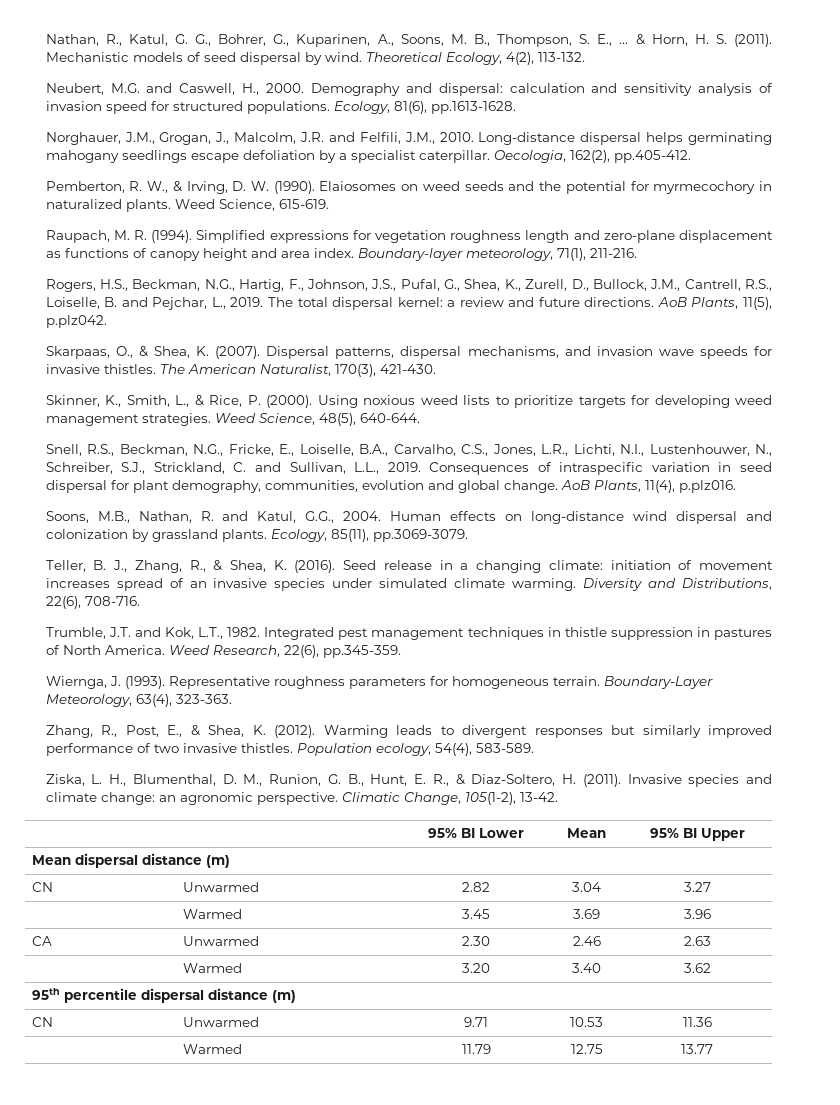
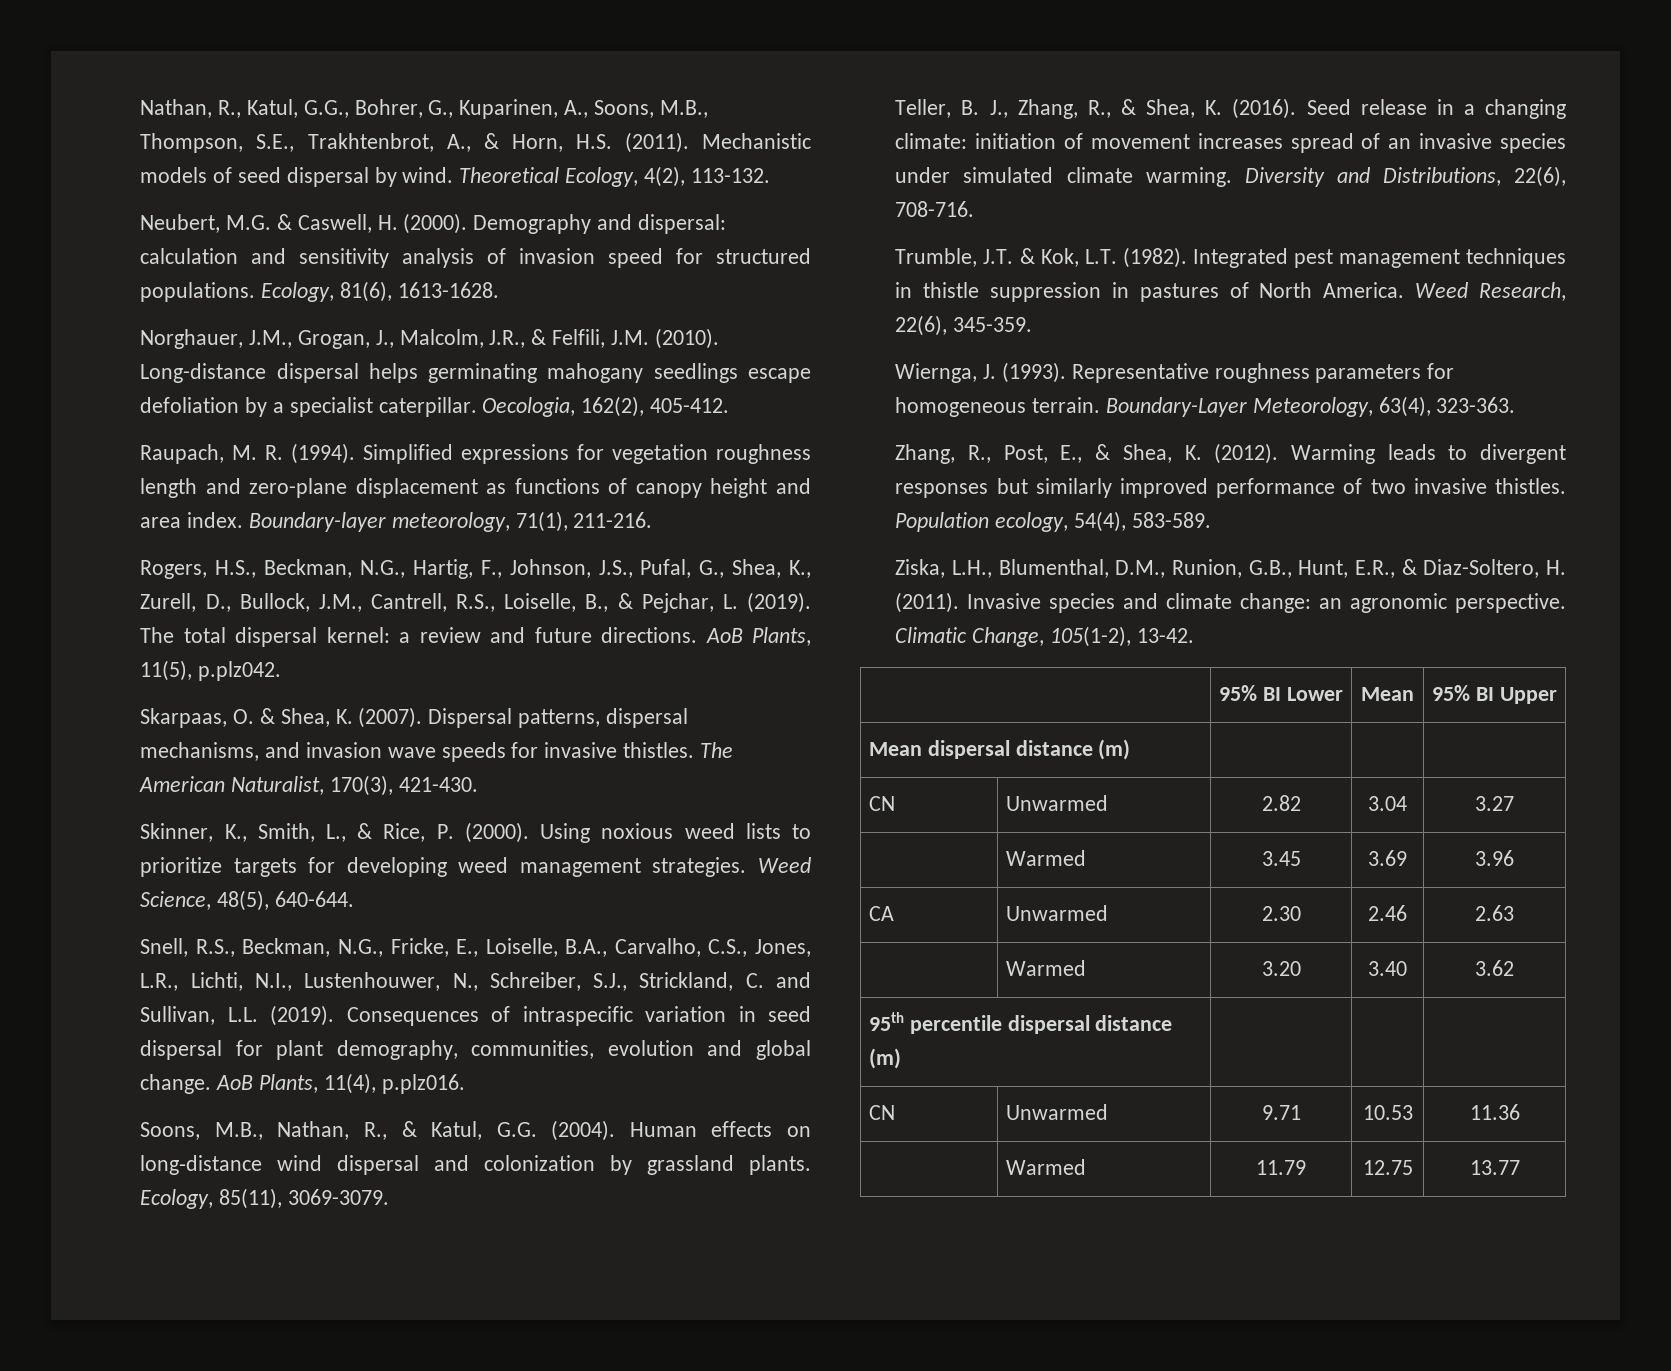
- Nathan, R., Katul, G. G., Bohrer, G., Kuparinen, A., Soons, M. B., Thompson, S. E., ... & Horn, H. S. (2011).
+ Nathan, R., Katul, G.G., Bohrer, G., Kuparinen, A., Soons, M.B., Thompson, S.E., Trakhtenbrot, A., & Horn, H.S. (2011).
- Neubert, M.G. and Caswell, H., 2000.
+ Neubert, M.G. & Caswell, H. (2000).
- Ecology, 81(6), pp.1613-1628.
+ Ecology, 81(6), 1613-1628.
- Norghauer, J.M., Grogan, J., Malcolm, J.R. and Felfili, J.M., 2010.
+ Norghauer, J.M., Grogan, J., Malcolm, J.R., & Felfili, J.M. (2010).
- Oecologia, 162(2), pp.405-412.
- Pemberton, R. W., & Irving, D. W. (1990). Elaiosomes on weed seeds and the potential for myrmecochory in naturalized plants. Weed Science, 615-619.
+ Oecologia, 162(2), 405-412.
- Rogers, H.S., Beckman, N.G., Hartig, F., Johnson, J.S., Pufal, G., Shea, K., Zurell, D., Bullock, J.M., Cantrell, R.S., Loiselle, B. and Pejchar, L., 2019.
+ Rogers, H.S., Beckman, N.G., Hartig, F., Johnson, J.S., Pufal, G., Shea, K., Zurell, D., Bullock, J.M., Cantrell, R.S., Loiselle, B., & Pejchar, L. (2019).
- Skarpaas, O., & Shea, K. (2007).
+ Skarpaas, O. & Shea, K. (2007).
- Snell, R.S., Beckman, N.G., Fricke, E., Loiselle, B.A., Carvalho, C.S., Jones, L.R., Lichti, N.I., Lustenhouwer, N., Schreiber, S.J., Strickland, C. and Sullivan, L.L., 2019.
+ Snell, R.S., Beckman, N.G., Fricke, E., Loiselle, B.A., Carvalho, C.S., Jones, L.R., Lichti, N.I., Lustenhouwer, N., Schreiber, S.J., Strickland, C. and Sullivan, L.L. (2019).
- Soons, M.B., Nathan, R. and Katul, G.G., 2004.
+ Soons, M.B., Nathan, R., & Katul, G.G. (2004).
- Ecology, 85(11), pp.3069-3079.
+ Ecology, 85(11), 3069-3079.
- Trumble, J.T. and Kok, L.T., 1982.
+ Trumble, J.T. & Kok, L.T. (1982).
- Weed Research, 22(6), pp.345-359.
+ Weed Research, 22(6), 345-359.
- Ziska, L. H., Blumenthal, D. M., Runion, G. B., Hunt, E. R., & Diaz-Soltero, H. (2011).
+ Ziska, L.H., Blumenthal, D.M., Runion, G.B., Hunt, E.R., & Diaz-Soltero, H. (2011).

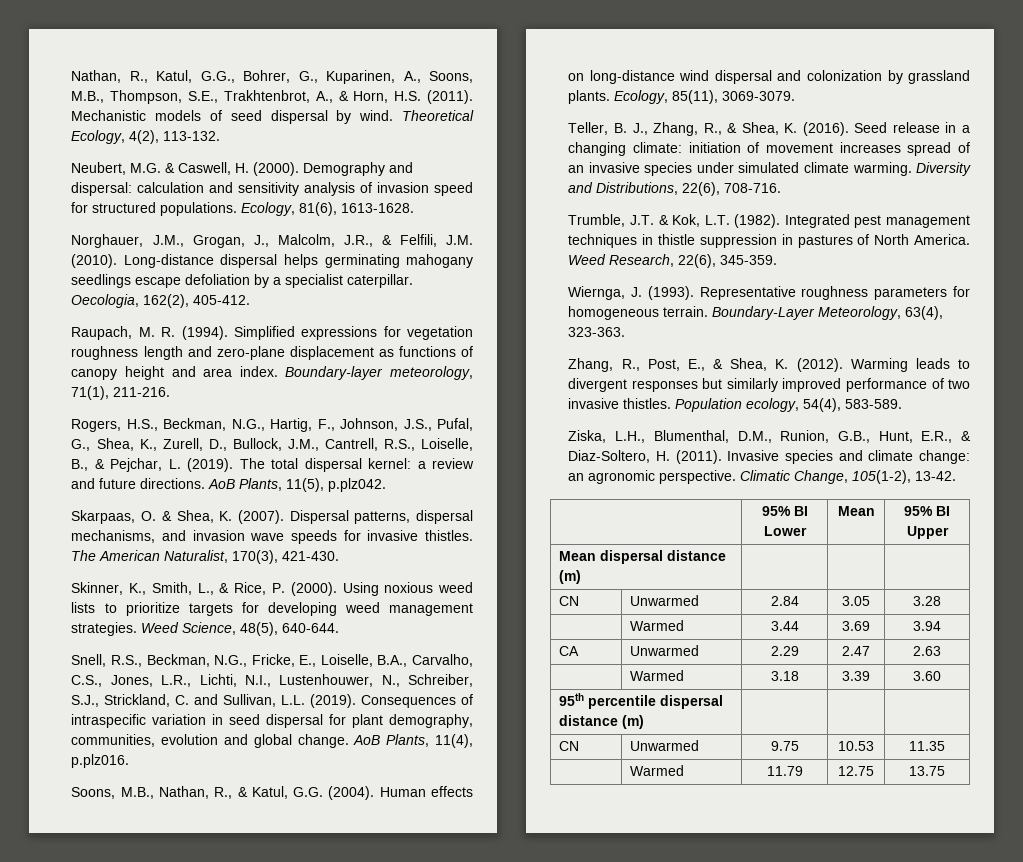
- CN | Unwarmed | 2.82 | 3.04 | 3.27
- | Warmed | 3.45 | 3.69 | 3.96
+ CN | Unwarmed | 2.84 | 3.05 | 3.28
+ | Warmed | 3.44 | 3.69 | 3.94
- CA | Unwarmed | 2.30 | 2.46 | 2.63
+ CA | Unwarmed | 2.29 | 2.47 | 2.63
- | Warmed | 3.20 | 3.40 | 3.62
+ | Warmed | 3.18 | 3.39 | 3.60
- CN | Unwarmed | 9.71 | 10.53 | 11.36
+ CN | Unwarmed | 9.75 | 10.53 | 11.35
- | Warmed | 11.79 | 12.75 | 13.77
+ | Warmed | 11.79 | 12.75 | 13.75

